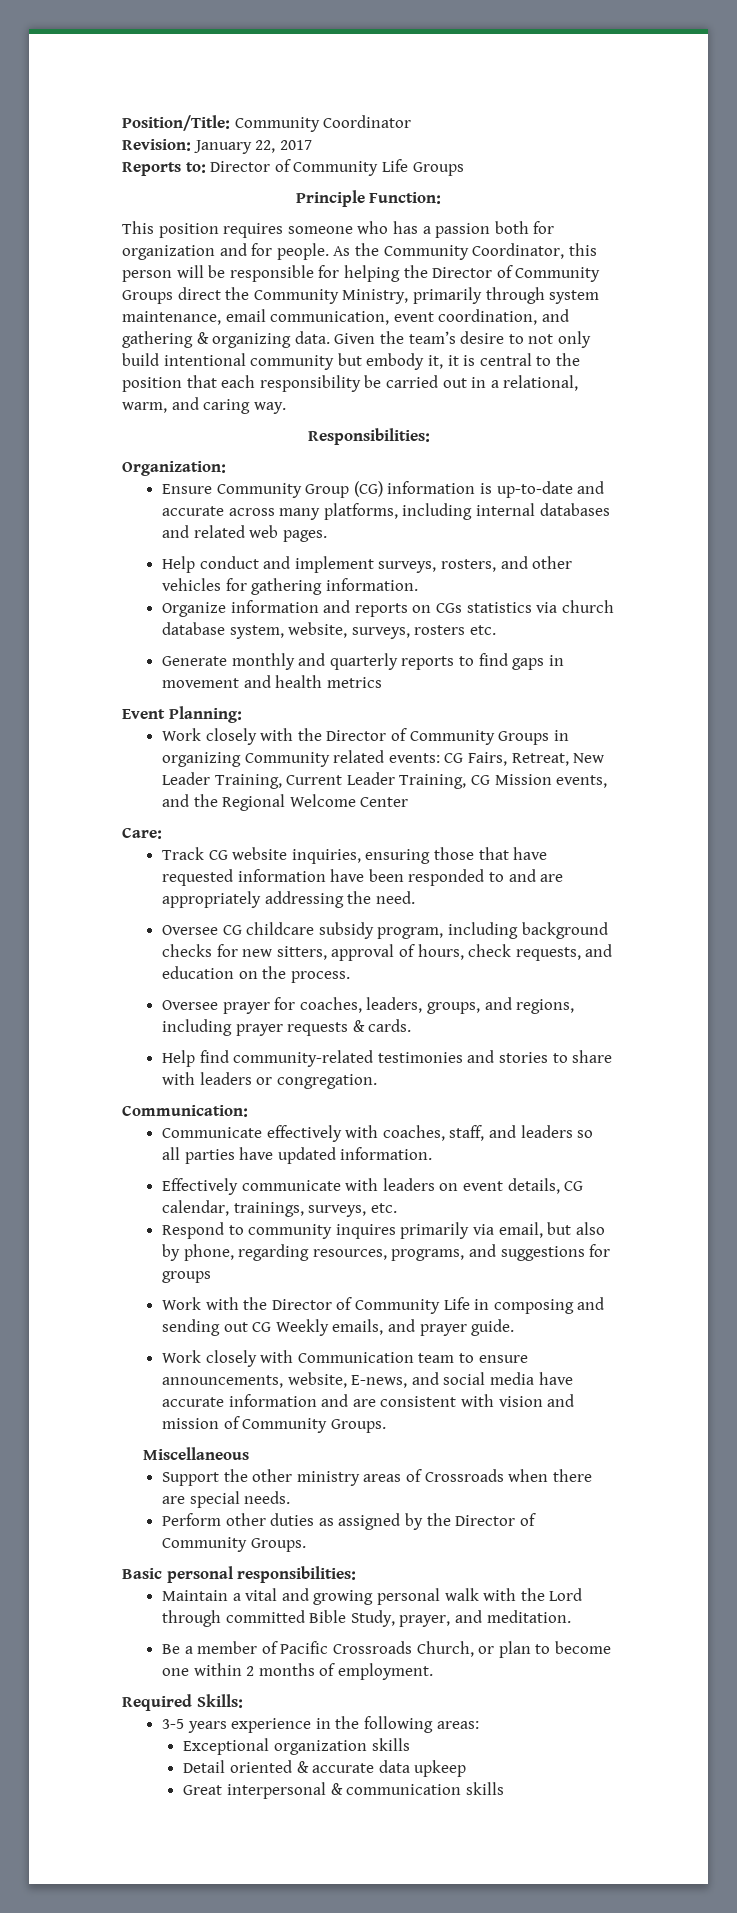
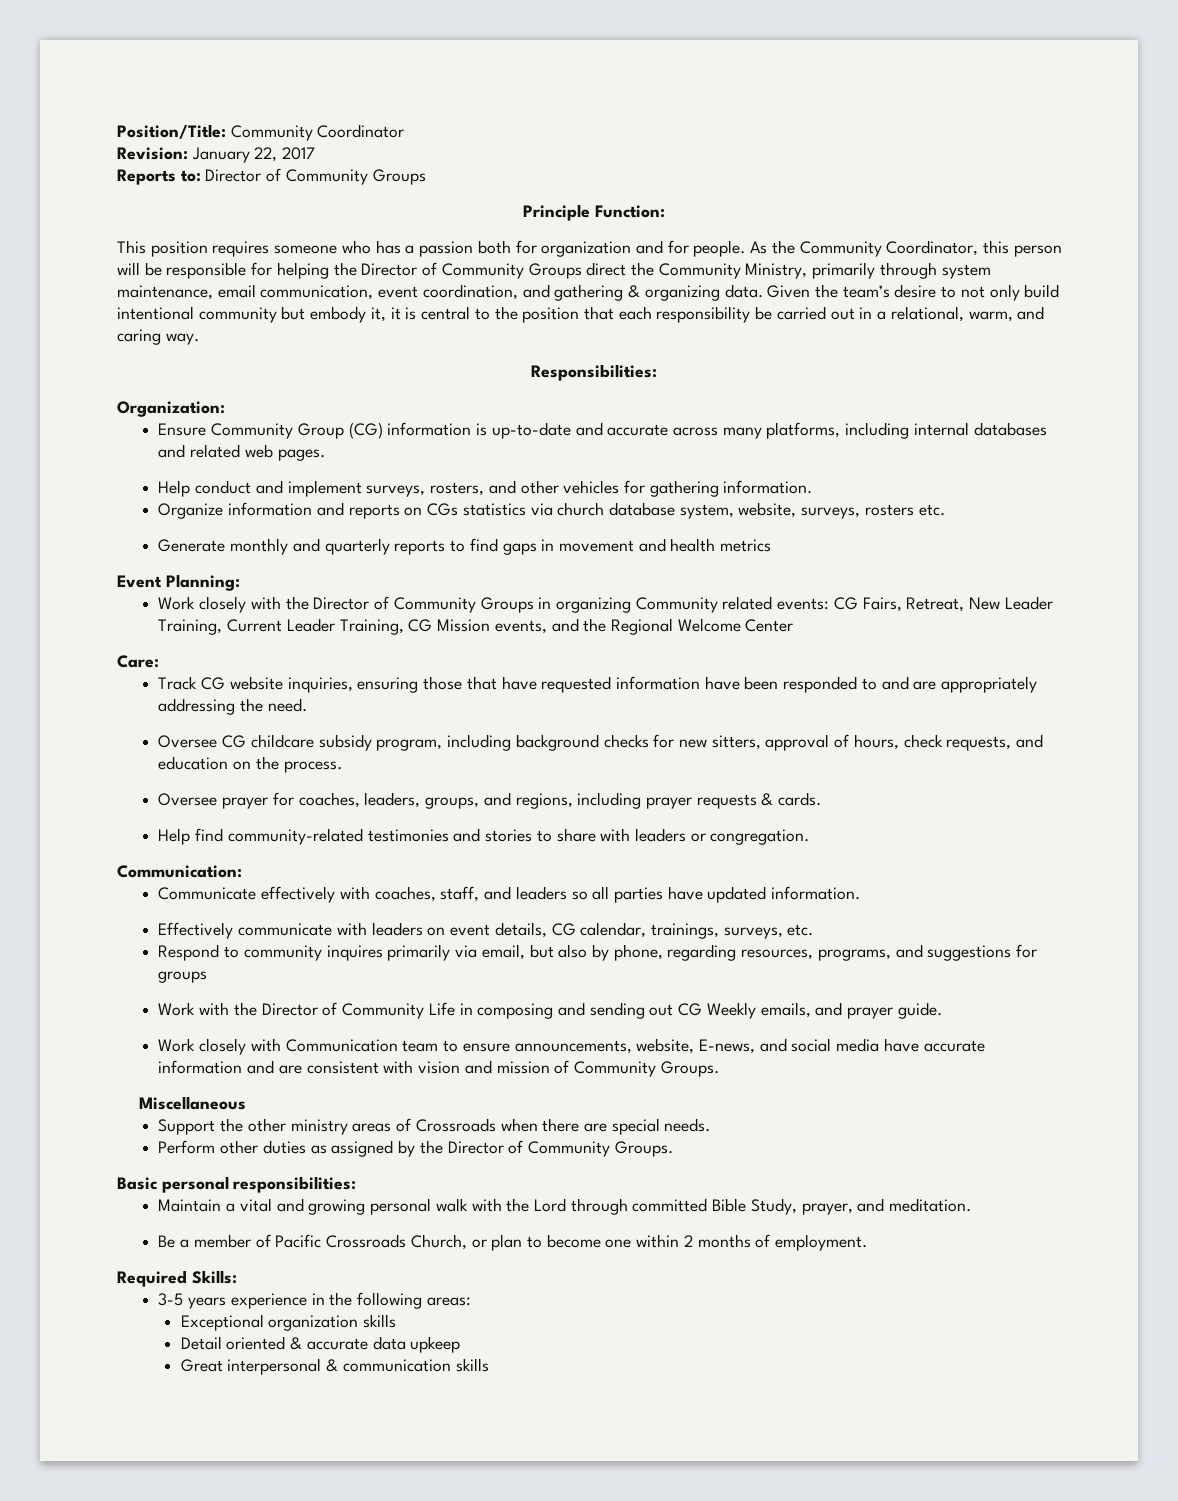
- Reports to: Director of Community Life Groups
+ Reports to: Director of Community Groups

